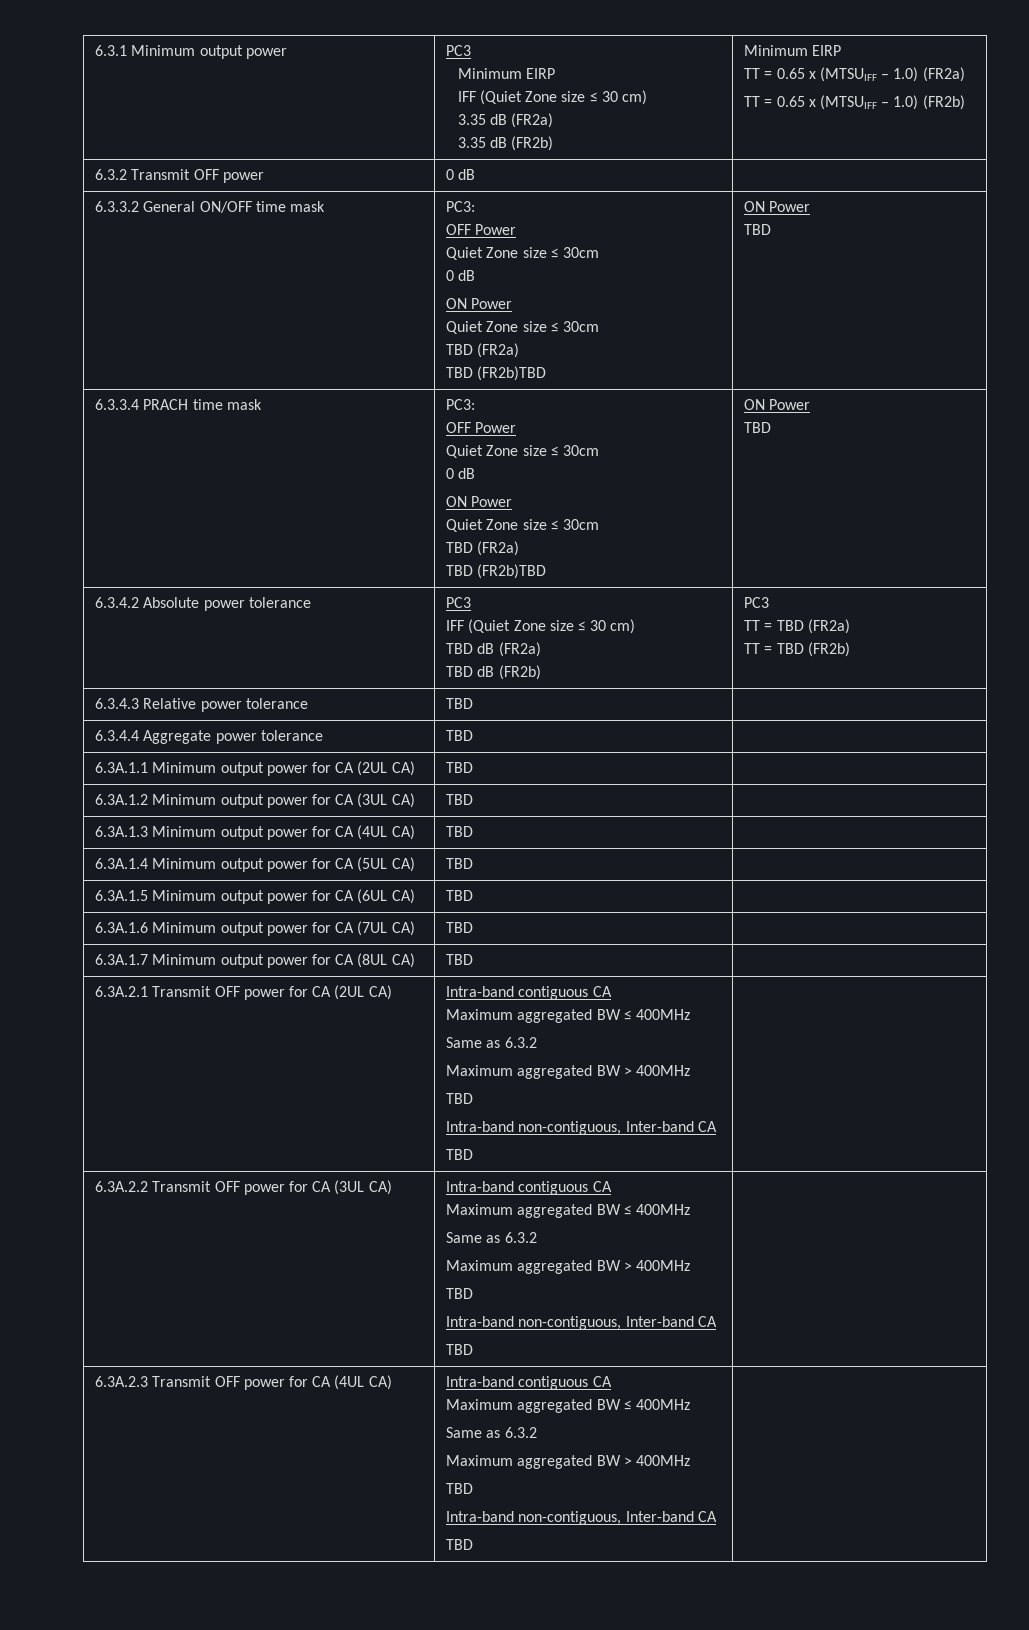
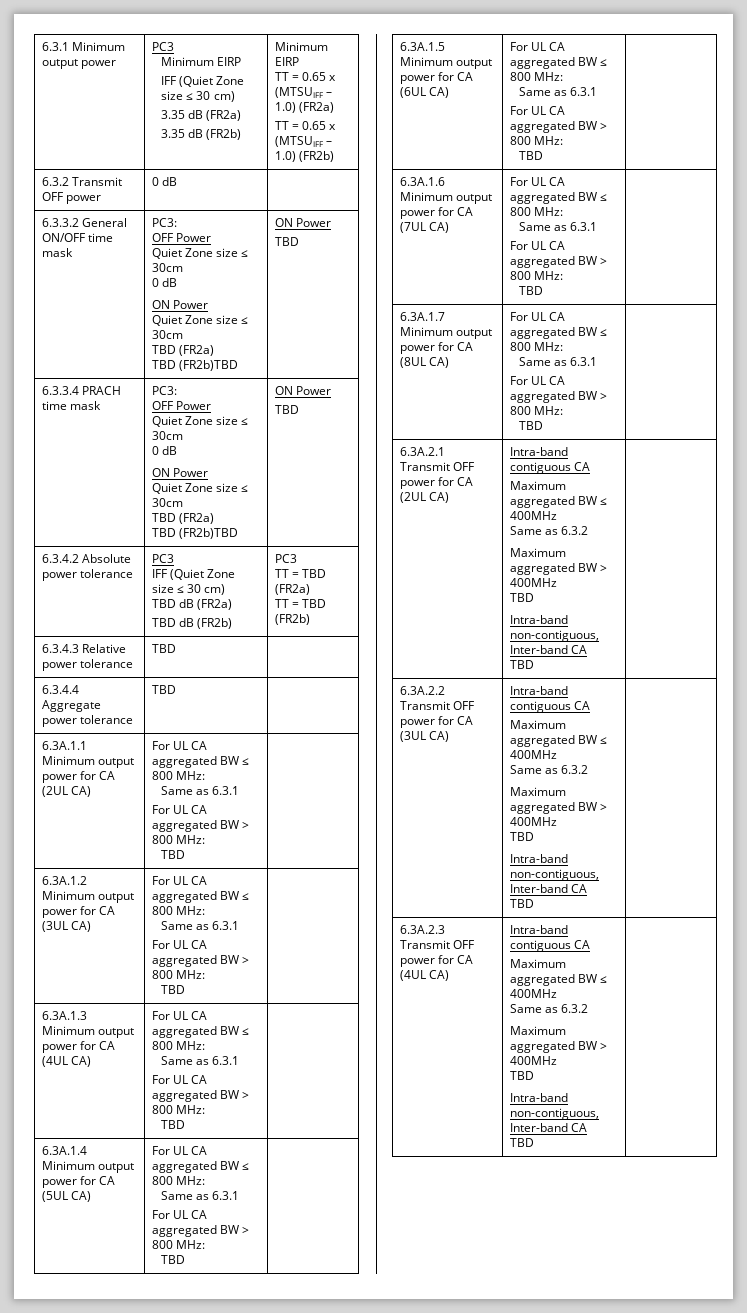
- 6.3A.1.1 Minimum output power for CA (2UL CA) | TBD |
+ 6.3A.1.1 Minimum output power for CA (2UL CA) | For UL CA aggregated BW ≤ 800 MHz:
+ Same as 6.3.1
+ For UL CA aggregated BW > 800 MHz:
+ TBD |
- 6.3A.1.2 Minimum output power for CA (3UL CA) | TBD |
+ 6.3A.1.2 Minimum output power for CA (3UL CA) | For UL CA aggregated BW ≤ 800 MHz:
+ Same as 6.3.1
+ For UL CA aggregated BW > 800 MHz:
+ TBD |
- 6.3A.1.3 Minimum output power for CA (4UL CA) | TBD |
+ 6.3A.1.3 Minimum output power for CA (4UL CA) | For UL CA aggregated BW ≤ 800 MHz:
+ Same as 6.3.1
+ For UL CA aggregated BW > 800 MHz:
+ TBD |
- 6.3A.1.4 Minimum output power for CA (5UL CA) | TBD |
+ 6.3A.1.4 Minimum output power for CA (5UL CA) | For UL CA aggregated BW ≤ 800 MHz:
+ Same as 6.3.1
+ For UL CA aggregated BW > 800 MHz:
+ TBD |
- 6.3A.1.5 Minimum output power for CA (6UL CA) | TBD |
+ 6.3A.1.5 Minimum output power for CA (6UL CA) | For UL CA aggregated BW ≤ 800 MHz:
+ Same as 6.3.1
+ For UL CA aggregated BW > 800 MHz:
+ TBD |
- 6.3A.1.6 Minimum output power for CA (7UL CA) | TBD |
+ 6.3A.1.6 Minimum output power for CA (7UL CA) | For UL CA aggregated BW ≤ 800 MHz:
+ Same as 6.3.1
+ For UL CA aggregated BW > 800 MHz:
+ TBD |
- 6.3A.1.7 Minimum output power for CA (8UL CA) | TBD |
+ 6.3A.1.7 Minimum output power for CA (8UL CA) | For UL CA aggregated BW ≤ 800 MHz:
+ Same as 6.3.1
+ For UL CA aggregated BW > 800 MHz:
+ TBD |

